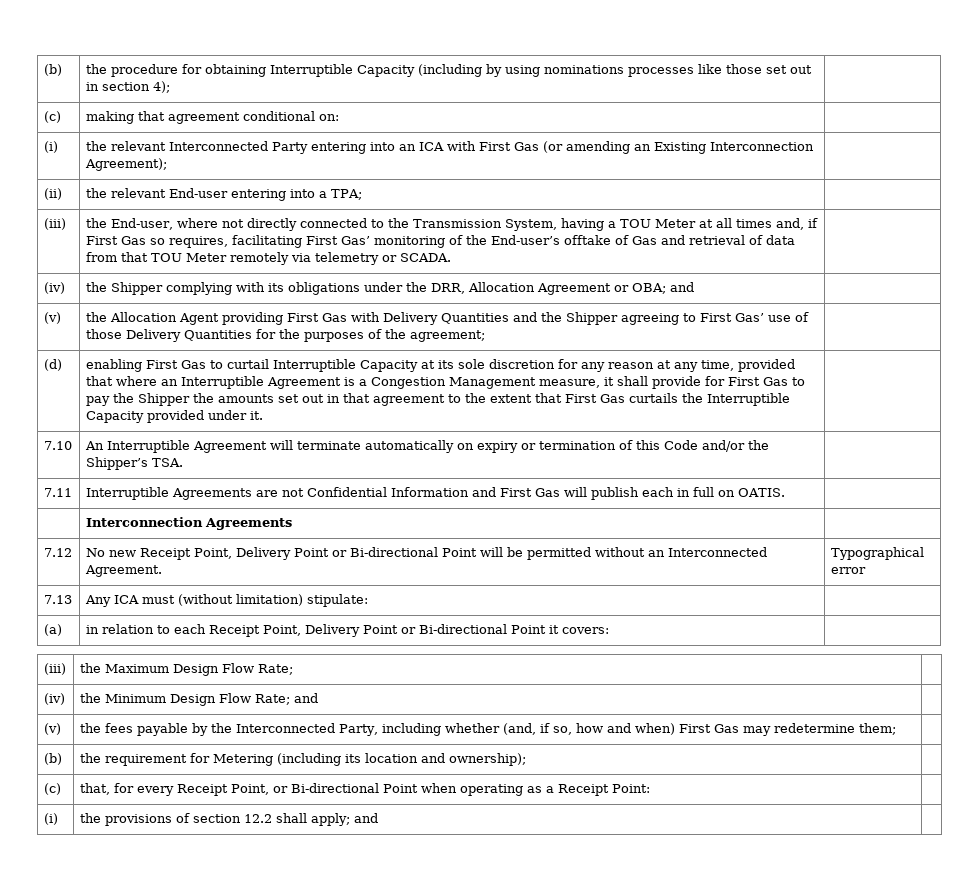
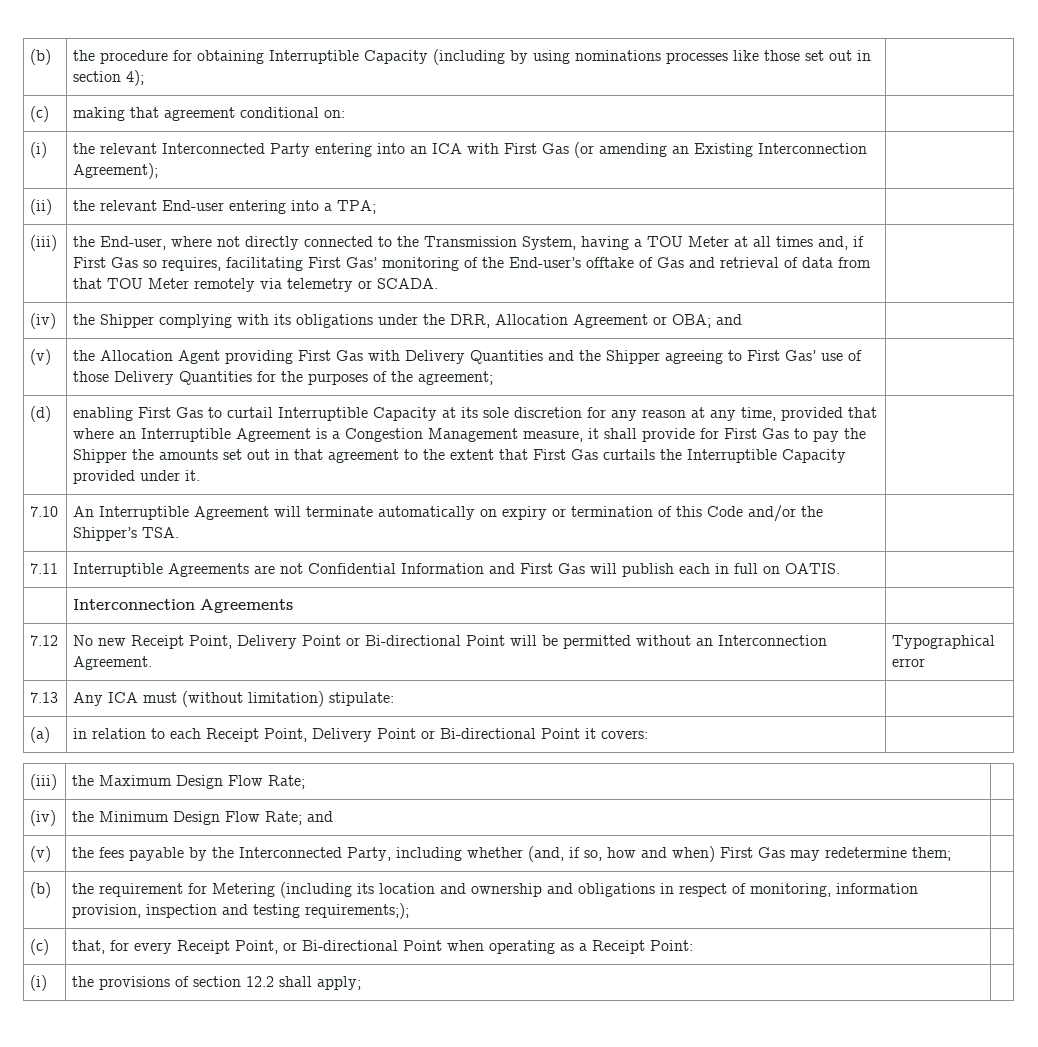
- 7.12 | No new Receipt Point, Delivery Point or Bi-directional Point will be permitted without an Interconnected Agreement. | Typographical error
+ 7.12 | No new Receipt Point, Delivery Point or Bi-directional Point will be permitted without an Interconnection Agreement. | Typographical error
- (b) | the requirement for Metering (including its location and ownership); |
+ (b) | the requirement for Metering (including its location and ownership and obligations in respect of monitoring, information provision, inspection and testing requirements;); |
- (i) | the provisions of section 12.2 shall apply; and |
+ (i) | the provisions of section 12.2 shall apply; |

